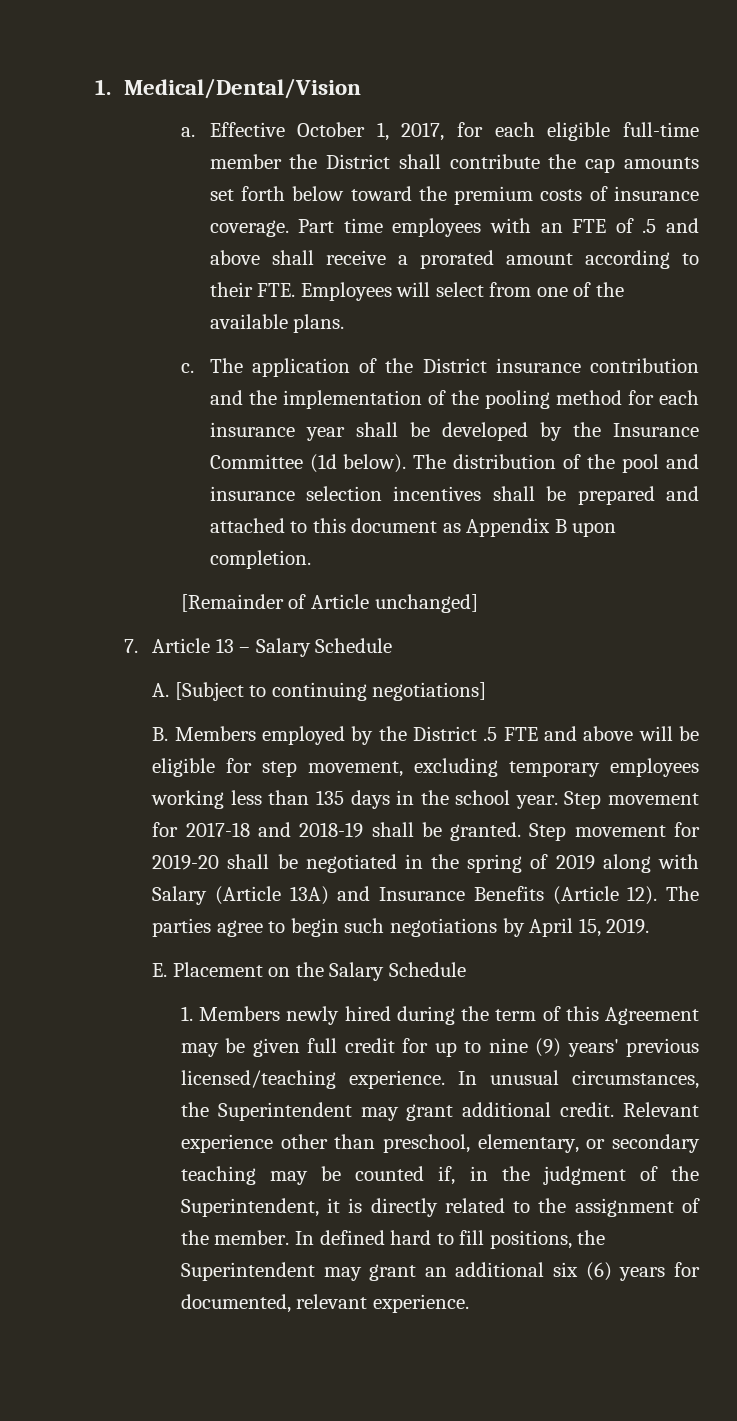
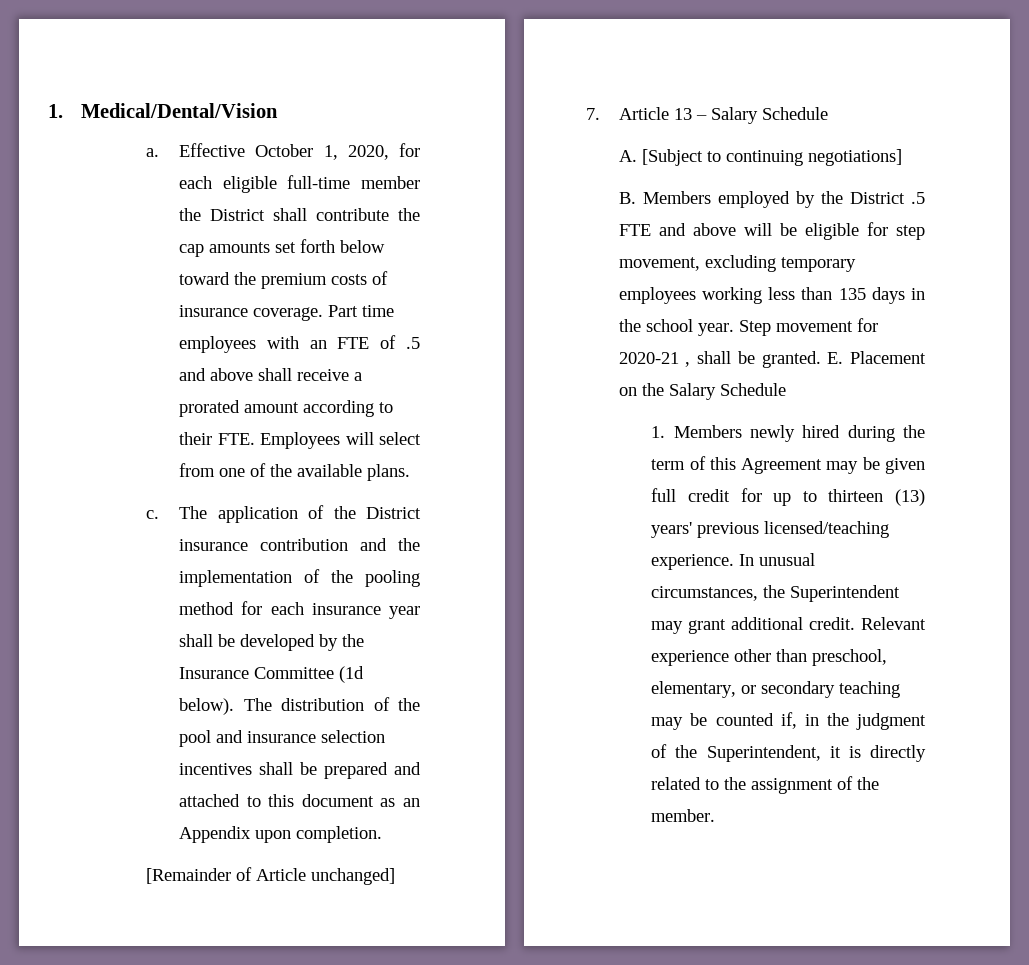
- Effective October 1, 2017, for each eligible full-time member the District shall contribute the cap amounts set forth below toward the premium costs of insurance coverage.
+ Effective October 1, 2020, for each eligible full-time member the District shall contribute the cap amounts set forth below toward the premium costs of insurance coverage.
- The distribution of the pool and insurance selection incentives shall be prepared and attached to this document as Appendix B upon completion.
+ The distribution of the pool and insurance selection incentives shall be prepared and attached to this document as an Appendix upon completion.
- Step movement for 2017-18 and 2018-19 shall be granted. Step movement for 2019-20 shall be negotiated in the spring of 2019 along with Salary (Article 13A) and Insurance Benefits (Article 12). The parties agree to begin such negotiations by April 15, 2019.
- E. Placement on the Salary Schedule
+ Step movement for 2020-21 , shall be granted. E. Placement on the Salary Schedule
- 1. Members newly hired during the term of this Agreement may be given full credit for up to nine (9) years' previous licensed/teaching experience.
+ 1. Members newly hired during the term of this Agreement may be given full credit for up to thirteen (13) years' previous licensed/teaching experience.
- In defined hard to fill positions, the Superintendent may grant an additional six (6) years for documented, relevant experience.

